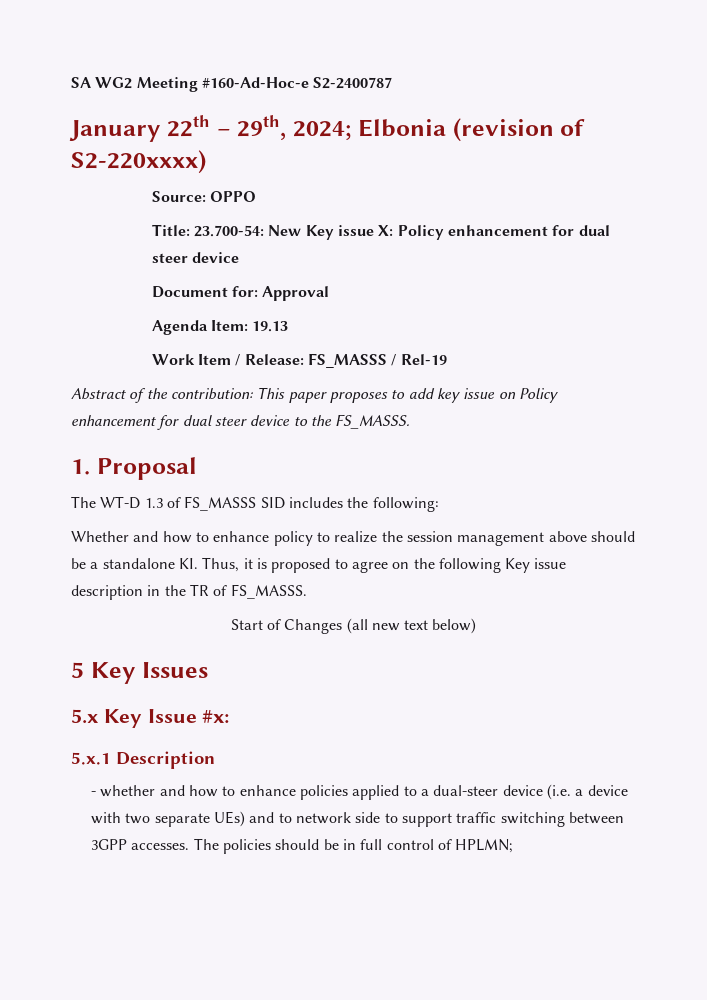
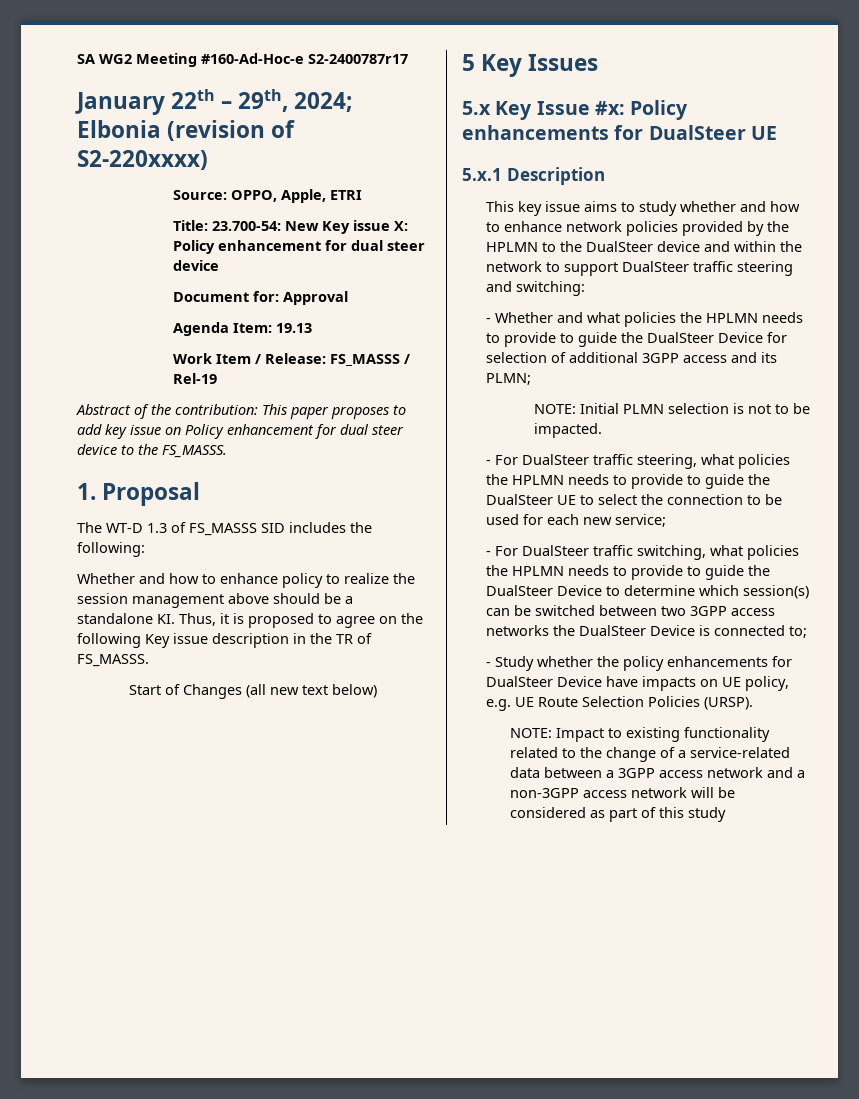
- SA WG2 Meeting #160-Ad-Hoc-e S2-2400787
+ SA WG2 Meeting #160-Ad-Hoc-e S2-2400787r17
- Source: OPPO
+ Source: OPPO, Apple, ETRI
- 5.x Key Issue #x:
+ 5.x Key Issue #x: Policy enhancements for DualSteer UE
  5.x.1 Description
- - whether and how to enhance policies applied to a dual-steer device (i.e. a device with two separate UEs) and to network side to support traffic switching between 3GPP accesses. The policies should be in full control of HPLMN;
+ This key issue aims to study whether and how to enhance network policies provided by the HPLMN to the DualSteer device and within the network to support DualSteer traffic steering and switching:
+ - Whether and what policies the HPLMN needs to provide to guide the DualSteer Device for selection of additional 3GPP access and its PLMN;
+ NOTE: Initial PLMN selection is not to be impacted.
+ - For DualSteer traffic steering, what policies the HPLMN needs to provide to guide the DualSteer UE to select the connection to be used for each new service;
+ - For DualSteer traffic switching, what policies the HPLMN needs to provide to guide the DualSteer Device to determine which session(s) can be switched between two 3GPP access networks the DualSteer Device is connected to;
+ - Study whether the policy enhancements for DualSteer Device have impacts on UE policy, e.g. UE Route Selection Policies (URSP).
+ NOTE: Impact to existing functionality related to the change of a service-related data between a 3GPP access network and a non-3GPP access network will be considered as part of this study

